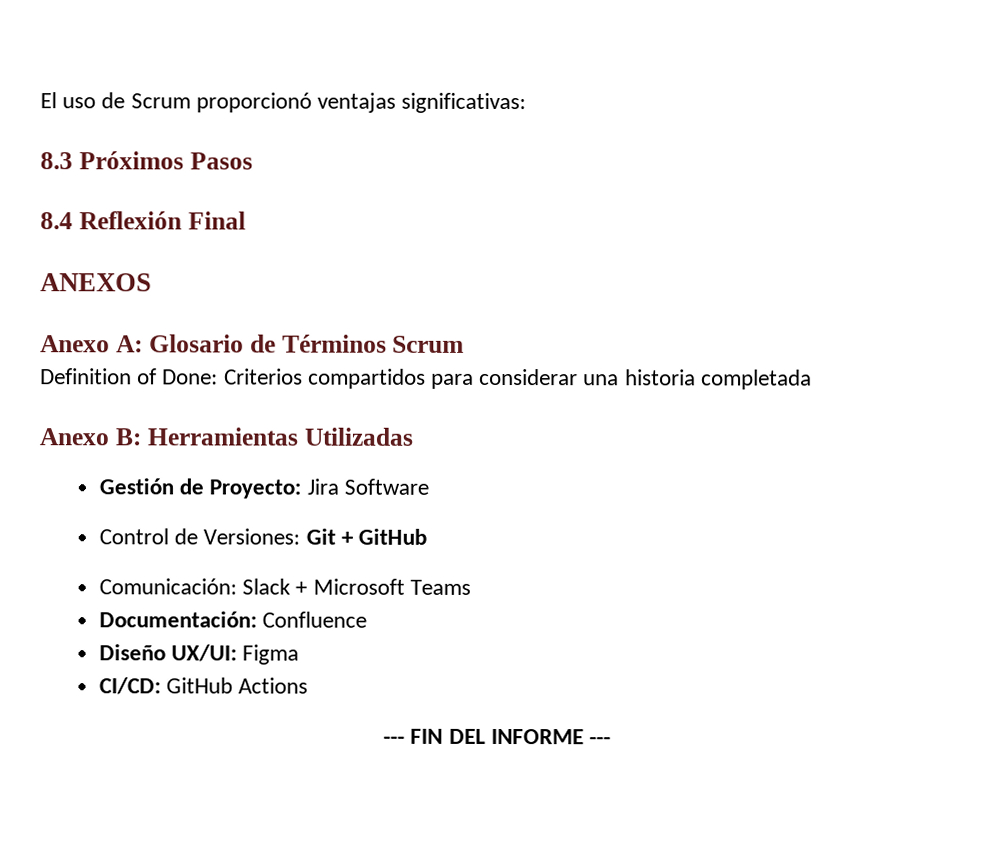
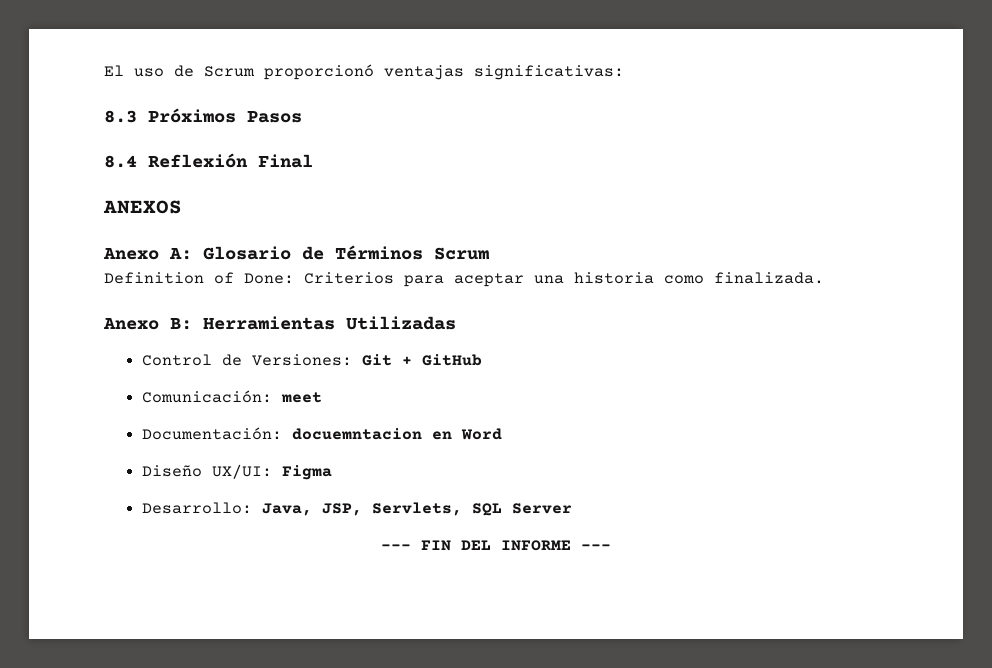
- Definition of Done: Criterios compartidos para considerar una historia completada
+ Definition of Done: Criterios para aceptar una historia como finalizada.
- Gestión de Proyecto: Jira Software
- Comunicación: Slack + Microsoft Teams
- Documentación: Confluence
+ Comunicación: meet
+ Documentación: docuemntacion en Word
  Diseño UX/UI: Figma
- CI/CD: GitHub Actions
+ Desarrollo: Java, JSP, Servlets, SQL Server

